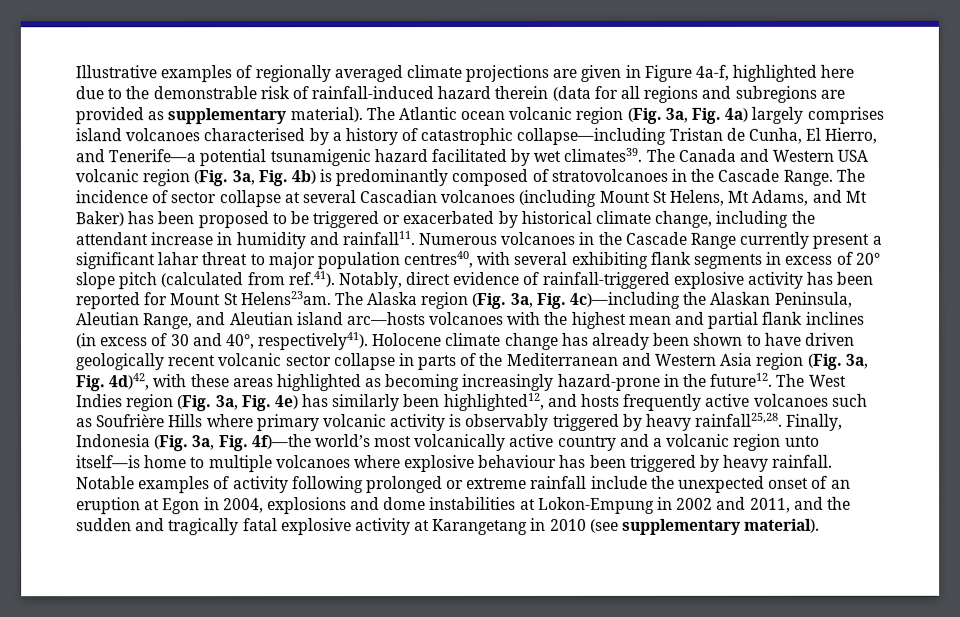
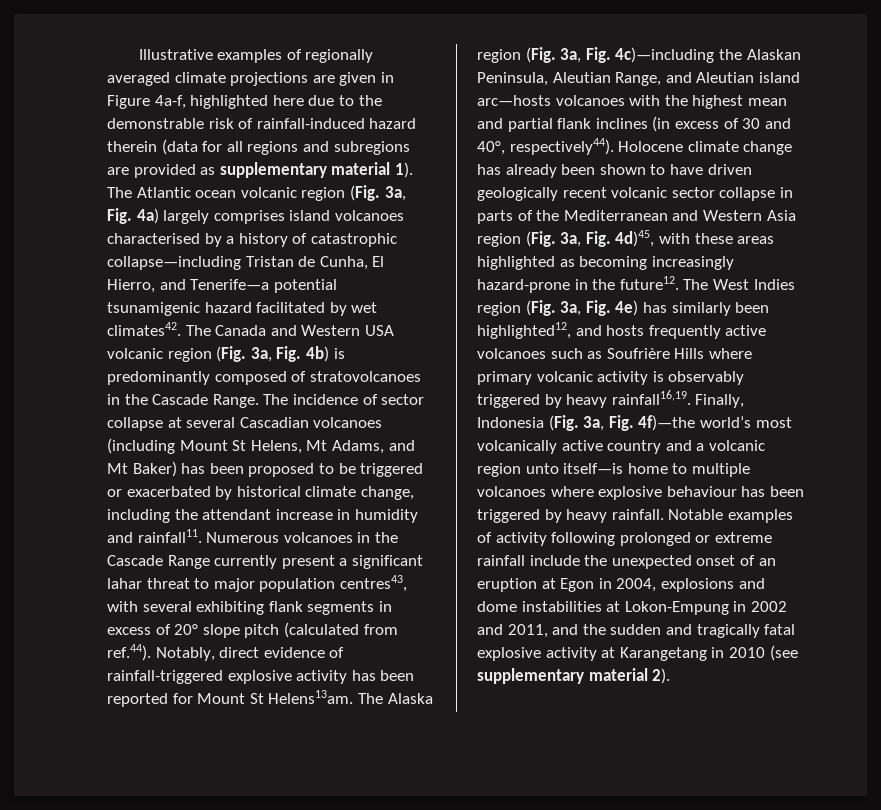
- Illustrative examples of regionally averaged climate projections are given in Figure 4a-f, highlighted here due to the demonstrable risk of rainfall-induced hazard therein (data for all regions and subregions are provided as supplementary material).
+ Illustrative examples of regionally averaged climate projections are given in Figure 4a-f, highlighted here due to the demonstrable risk of rainfall-induced hazard therein (data for all regions and subregions are provided as supplementary material 1).
- The Atlantic ocean volcanic region (Fig. 3a, Fig. 4a) largely comprises island volcanoes characterised by a history of catastrophic collapse—including Tristan de Cunha, El Hierro, and Tenerife—a potential tsunamigenic hazard facilitated by wet climates39.
+ The Atlantic ocean volcanic region (Fig. 3a, Fig. 4a) largely comprises island volcanoes characterised by a history of catastrophic collapse—including Tristan de Cunha, El Hierro, and Tenerife—a potential tsunamigenic hazard facilitated by wet climates42.
- Numerous volcanoes in the Cascade Range currently present a significant lahar threat to major population centres40, with several exhibiting flank segments in excess of 20° slope pitch (calculated from ref.41). Notably, direct evidence of rainfall-triggered explosive activity has been reported for Mount St Helens23am.
+ Numerous volcanoes in the Cascade Range currently present a significant lahar threat to major population centres43, with several exhibiting flank segments in excess of 20° slope pitch (calculated from ref.44). Notably, direct evidence of rainfall-triggered explosive activity has been reported for Mount St Helens13am.
- The Alaska region (Fig. 3a, Fig. 4c)—including the Alaskan Peninsula, Aleutian Range, and Aleutian island arc—hosts volcanoes with the highest mean and partial flank inclines (in excess of 30 and 40°, respectively41).
+ The Alaska region (Fig. 3a, Fig. 4c)—including the Alaskan Peninsula, Aleutian Range, and Aleutian island arc—hosts volcanoes with the highest mean and partial flank inclines (in excess of 30 and 40°, respectively44).
- Holocene climate change has already been shown to have driven geologically recent volcanic sector collapse in parts of the Mediterranean and Western Asia region (Fig. 3a, Fig. 4d)42, with these areas highlighted as becoming increasingly hazard-prone in the future12.
+ Holocene climate change has already been shown to have driven geologically recent volcanic sector collapse in parts of the Mediterranean and Western Asia region (Fig. 3a, Fig. 4d)45, with these areas highlighted as becoming increasingly hazard-prone in the future12.
- The West Indies region (Fig. 3a, Fig. 4e) has similarly been highlighted12, and hosts frequently active volcanoes such as Soufrière Hills where primary volcanic activity is observably triggered by heavy rainfall25,28.
+ The West Indies region (Fig. 3a, Fig. 4e) has similarly been highlighted12, and hosts frequently active volcanoes such as Soufrière Hills where primary volcanic activity is observably triggered by heavy rainfall16,19.
- Notable examples of activity following prolonged or extreme rainfall include the unexpected onset of an eruption at Egon in 2004, explosions and dome instabilities at Lokon-Empung in 2002 and 2011, and the sudden and tragically fatal explosive activity at Karangetang in 2010 (see supplementary material).
+ Notable examples of activity following prolonged or extreme rainfall include the unexpected onset of an eruption at Egon in 2004, explosions and dome instabilities at Lokon-Empung in 2002 and 2011, and the sudden and tragically fatal explosive activity at Karangetang in 2010 (see supplementary material 2).

